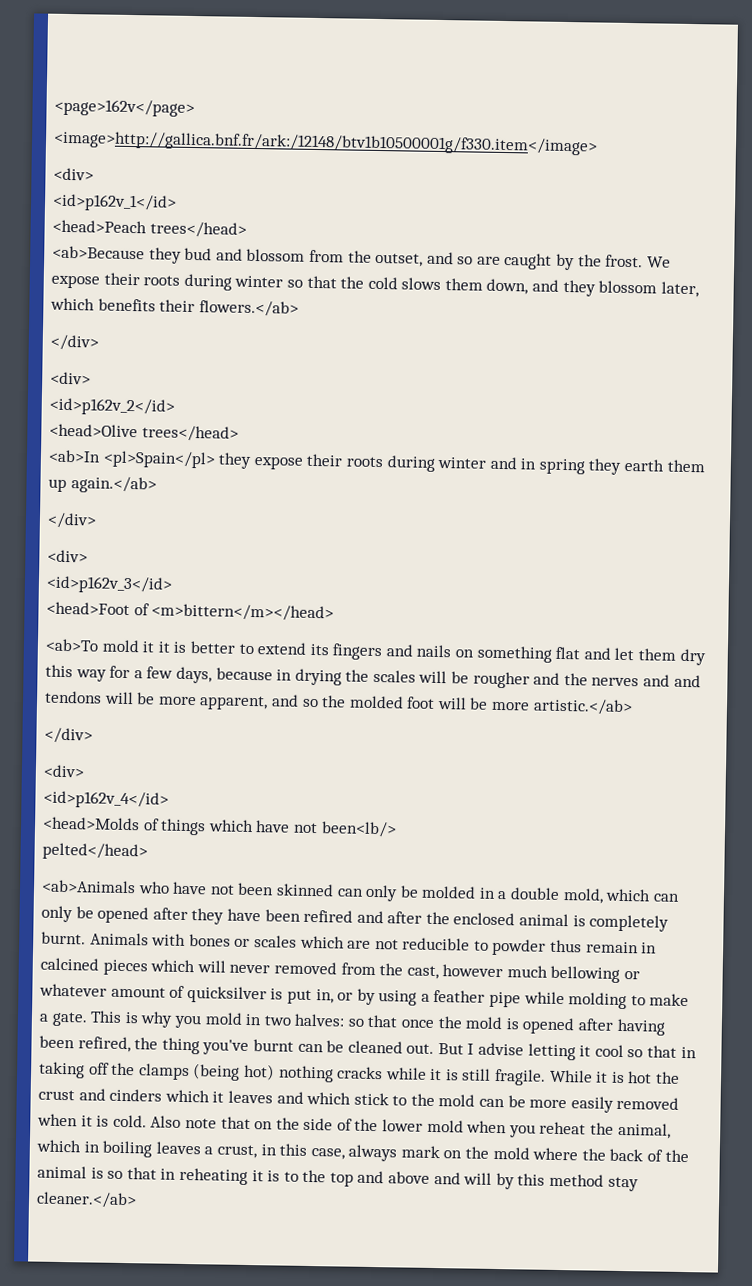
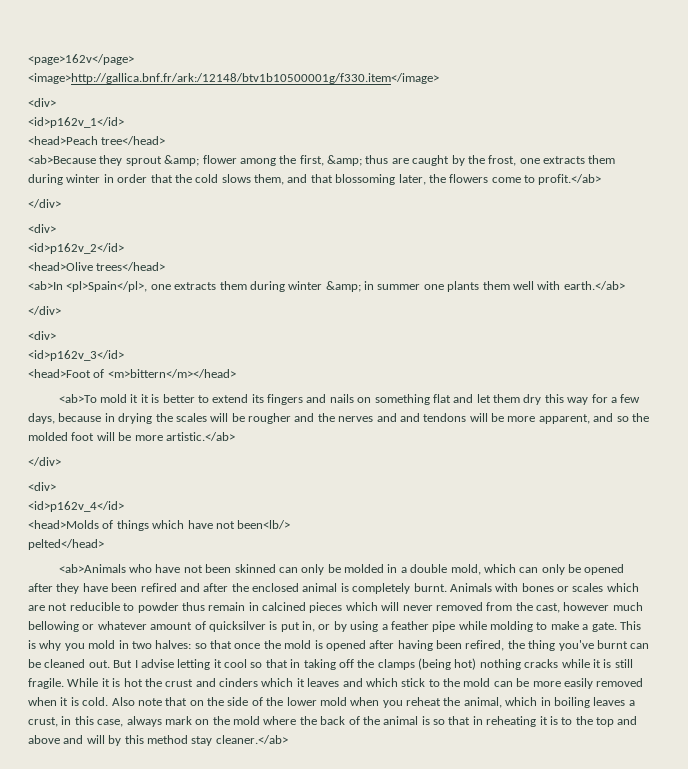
- <head>Peach trees</head>
+ <head>Peach tree</head>
- <ab>Because they bud and blossom from the outset, and so are caught by the frost. We expose their roots during winter so that the cold slows them down, and they blossom later, which benefits their flowers.</ab>
+ <ab>Because they sprout &amp; flower among the first, &amp; thus are caught by the frost, one extracts them during winter in order that the cold slows them, and that blossoming later, the flowers come to profit.</ab>
- <ab>In <pl>Spain</pl> they expose their roots during winter and in spring they earth them up again.</ab>
+ <ab>In <pl>Spain</pl>, one extracts them during winter &amp; in summer one plants them well with earth.</ab>

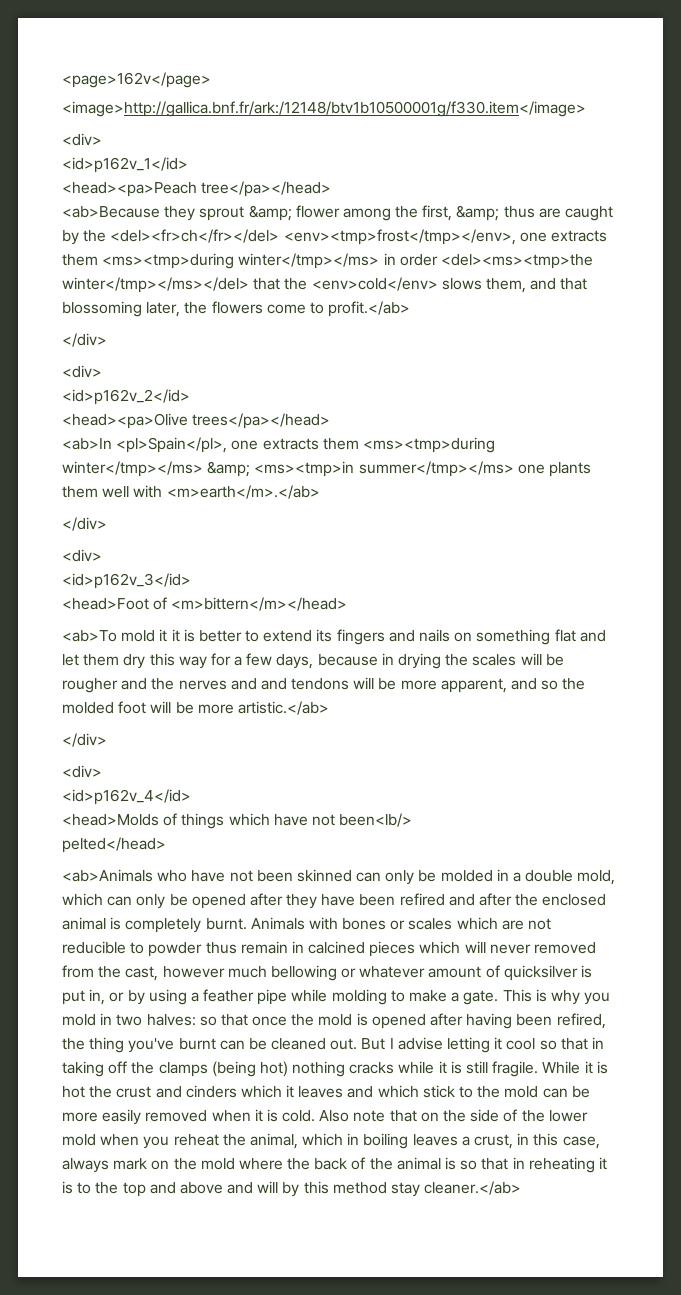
- <head>Peach tree</head>
+ <head><pa>Peach tree</pa></head>
- <ab>Because they sprout &amp; flower among the first, &amp; thus are caught by the frost, one extracts them during winter in order that the cold slows them, and that blossoming later, the flowers come to profit.</ab>
+ <ab>Because they sprout &amp; flower among the first, &amp; thus are caught by the <del><fr>ch</fr></del> <env><tmp>frost</tmp></env>, one extracts them <ms><tmp>during winter</tmp></ms> in order <del><ms><tmp>the winter</tmp></ms></del> that the <env>cold</env> slows them, and that blossoming later, the flowers come to profit.</ab>
- <head>Olive trees</head>
+ <head><pa>Olive trees</pa></head>
- <ab>In <pl>Spain</pl>, one extracts them during winter &amp; in summer one plants them well with earth.</ab>
+ <ab>In <pl>Spain</pl>, one extracts them <ms><tmp>during winter</tmp></ms> &amp; <ms><tmp>in summer</tmp></ms> one plants them well with <m>earth</m>.</ab>

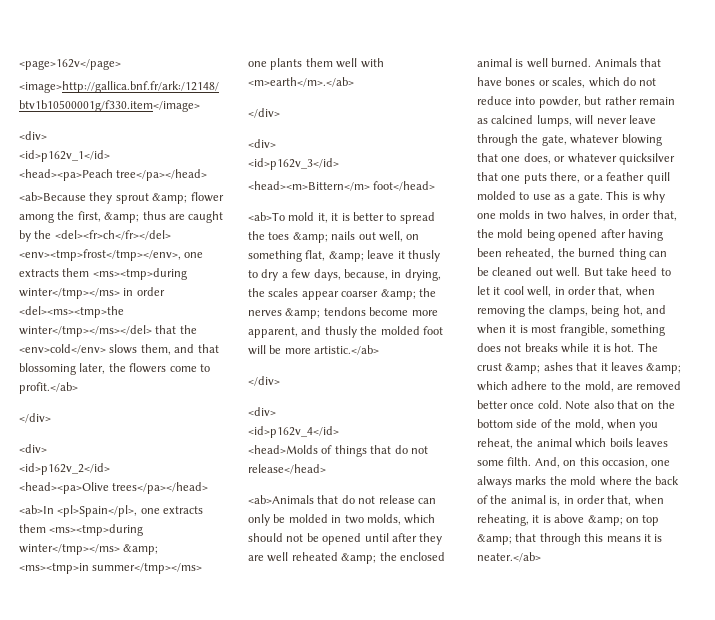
- <head>Foot of <m>bittern</m></head>
+ <head><m>Bittern</m> foot</head>
- <ab>To mold it it is better to extend its fingers and nails on something flat and let them dry this way for a few days, because in drying the scales will be rougher and the nerves and and tendons will be more apparent, and so the molded foot will be more artistic.</ab>
+ <ab>To mold it, it is better to spread the toes &amp; nails out well, on something flat, &amp; leave it thusly to dry a few days, because, in drying, the scales appear coarser &amp; the nerves &amp; tendons become more apparent, and thusly the molded foot will be more artistic.</ab>
- <head>Molds of things which have not been<lb/>
- pelted</head>
- <ab>Animals who have not been skinned can only be molded in a double mold, which can only be opened after they have been refired and after the enclosed animal is completely burnt. Animals with bones or scales which are not reducible to powder thus remain in calcined pieces which will never removed from the cast, however much bellowing or whatever amount of quicksilver is put in, or by using a feather pipe while molding to make a gate.
+ <head>Molds of things that do not release</head>
+ <ab>Animals that do not release can only be molded in two molds, which should not be opened until after they are well reheated &amp; the enclosed animal is well burned. Animals that have bones or scales, which do not reduce into powder, but rather remain as calcined lumps, will never leave through the gate, whatever blowing that one does, or whatever quicksilver that one puts there, or a feather quill molded to use as a gate.
- This is why you mold in two halves: so that once the mold is opened after having been refired, the thing you've burnt can be cleaned out. But I advise letting it cool so that in taking off the clamps (being hot) nothing cracks while it is still fragile. While it is hot the crust and cinders which it leaves and which stick to the mold can be more easily removed when it is cold. Also note that on the side of the lower mold when you reheat the animal, which in boiling leaves a crust, in this case, always mark on the mold where the back of the animal is so that in reheating it is to the top and above and will by this method stay cleaner.</ab>
+ This is why one molds in two halves, in order that, the mold being opened after having been reheated, the burned thing can be cleaned out well. But take heed to let it cool well, in order that, when removing the clamps, being hot, and when it is most frangible, something does not breaks while it is hot. The crust &amp; ashes that it leaves &amp; which adhere to the mold, are removed better once cold. Note also that on the bottom side of the mold, when you reheat, the animal which boils leaves some filth. And, on this occasion, one always marks the mold where the back of the animal is, in order that, when reheating, it is above &amp; on top &amp; that through this means it is neater.</ab>

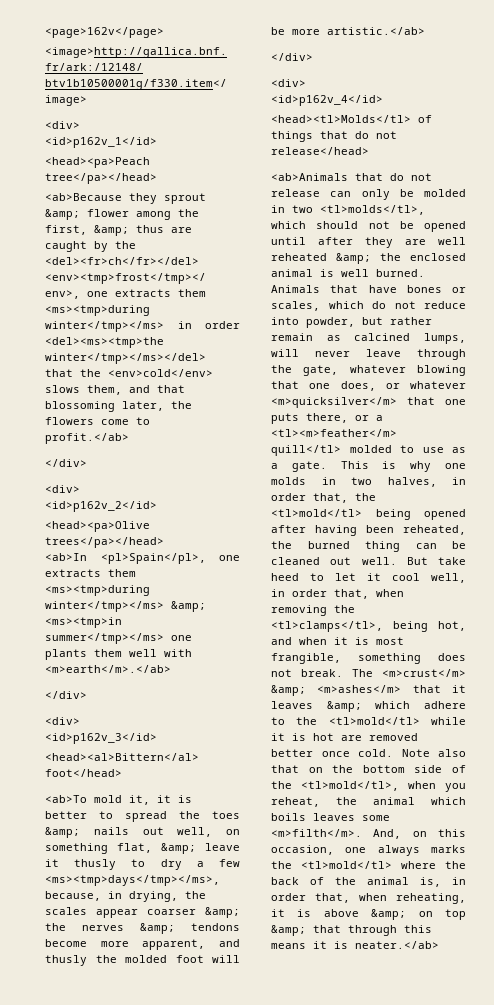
- <head><m>Bittern</m> foot</head>
+ <head><al>Bittern</al> foot</head>
- <ab>To mold it, it is better to spread the toes &amp; nails out well, on something flat, &amp; leave it thusly to dry a few days, because, in drying, the scales appear coarser &amp; the nerves &amp; tendons become more apparent, and thusly the molded foot will be more artistic.</ab>
+ <ab>To mold it, it is better to spread the toes &amp; nails out well, on something flat, &amp; leave it thusly to dry a few <ms><tmp>days</tmp></ms>, because, in drying, the scales appear coarser &amp; the nerves &amp; tendons become more apparent, and thusly the molded foot will be more artistic.</ab>
- <head>Molds of things that do not release</head>
+ <head><tl>Molds</tl> of things that do not release</head>
- <ab>Animals that do not release can only be molded in two molds, which should not be opened until after they are well reheated &amp; the enclosed animal is well burned.
+ <ab>Animals that do not release can only be molded in two <tl>molds</tl>, which should not be opened until after they are well reheated &amp; the enclosed animal is well burned.
- Animals that have bones or scales, which do not reduce into powder, but rather remain as calcined lumps, will never leave through the gate, whatever blowing that one does, or whatever quicksilver that one puts there, or a feather quill molded to use as a gate.
+ Animals that have bones or scales, which do not reduce into powder, but rather remain as calcined lumps, will never leave through the gate, whatever blowing that one does, or whatever <m>quicksilver</m> that one puts there, or a <tl><m>feather</m> quill</tl> molded to use as a gate.
- This is why one molds in two halves, in order that, the mold being opened after having been reheated, the burned thing can be cleaned out well.
+ This is why one molds in two halves, in order that, the <tl>mold</tl> being opened after having been reheated, the burned thing can be cleaned out well.
- But take heed to let it cool well, in order that, when removing the clamps, being hot, and when it is most frangible, something does not breaks while it is hot. The crust &amp; ashes that it leaves &amp; which adhere to the mold, are removed better once cold.
+ But take heed to let it cool well, in order that, when removing the <tl>clamps</tl>, being hot, and when it is most frangible, something does not break. The <m>crust</m> &amp; <m>ashes</m> that it leaves &amp; which adhere to the <tl>mold</tl> while it is hot are removed better once cold.
- Note also that on the bottom side of the mold, when you reheat, the animal which boils leaves some filth.
+ Note also that on the bottom side of the <tl>mold</tl>, when you reheat, the animal which boils leaves some <m>filth</m>.
- And, on this occasion, one always marks the mold where the back of the animal is, in order that, when reheating, it is above &amp; on top &amp; that through this means it is neater.</ab>
+ And, on this occasion, one always marks the <tl>mold</tl> where the back of the animal is, in order that, when reheating, it is above &amp; on top &amp; that through this means it is neater.</ab>

